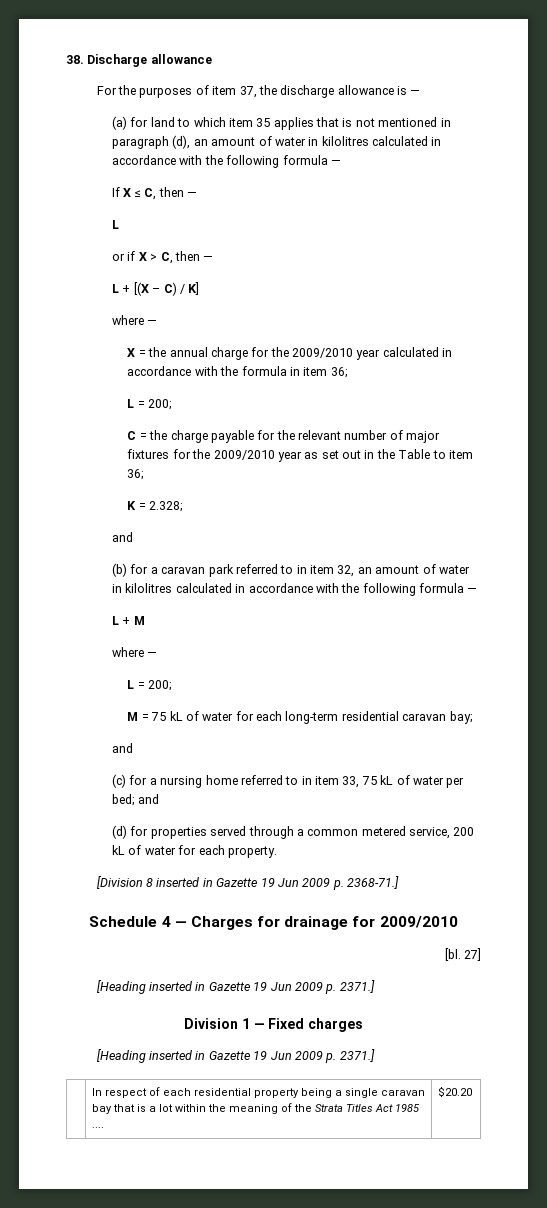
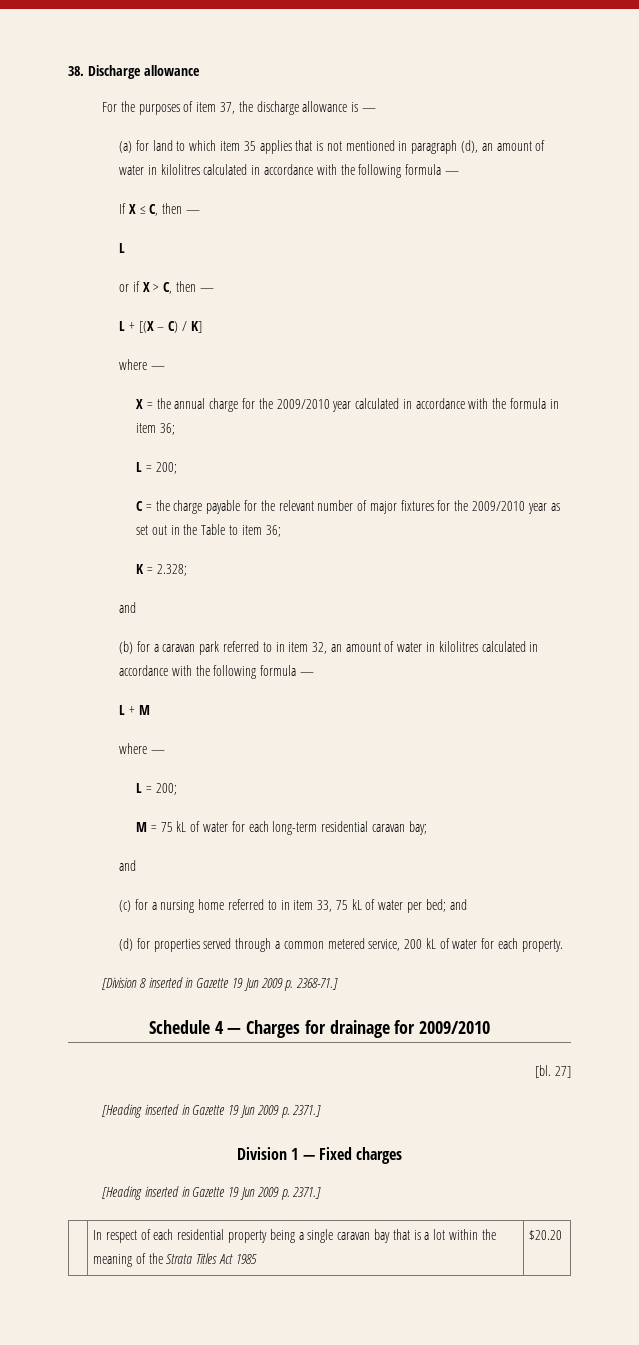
- | In respect of each residential property being a single caravan bay that is a lot within the meaning of the Strata Titles Act 1985 .... | $20.20
+ | In respect of each residential property being a single caravan bay that is a lot within the meaning of the Strata Titles Act 1985 | $20.20

